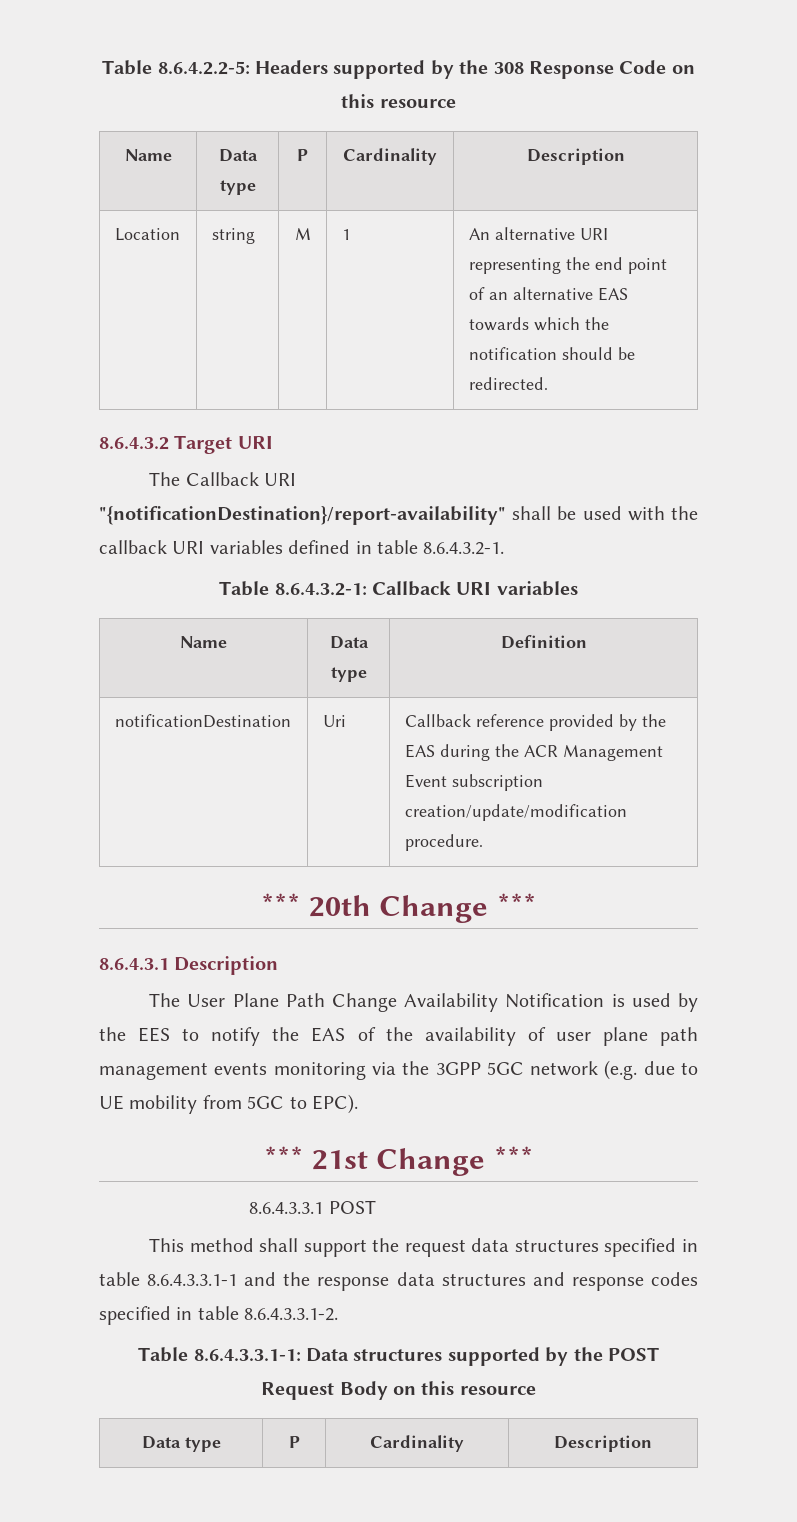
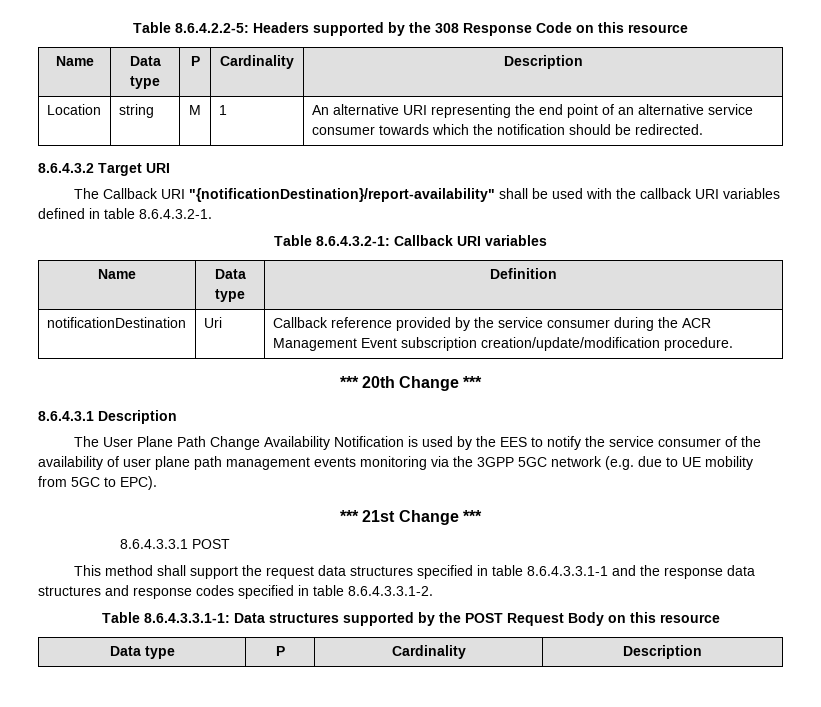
- Location | string | M | 1 | An alternative URI representing the end point of an alternative EAS towards which the notification should be redirected.
+ Location | string | M | 1 | An alternative URI representing the end point of an alternative service consumer towards which the notification should be redirected.
- notificationDestination | Uri | Callback reference provided by the EAS during the ACR Management Event subscription creation/update/modification procedure.
+ notificationDestination | Uri | Callback reference provided by the service consumer during the ACR Management Event subscription creation/update/modification procedure.
- The User Plane Path Change Availability Notification is used by the EES to notify the EAS of the availability of user plane path management events monitoring via the 3GPP 5GC network (e.g. due to UE mobility from 5GC to EPC).
+ The User Plane Path Change Availability Notification is used by the EES to notify the service consumer of the availability of user plane path management events monitoring via the 3GPP 5GC network (e.g. due to UE mobility from 5GC to EPC).

